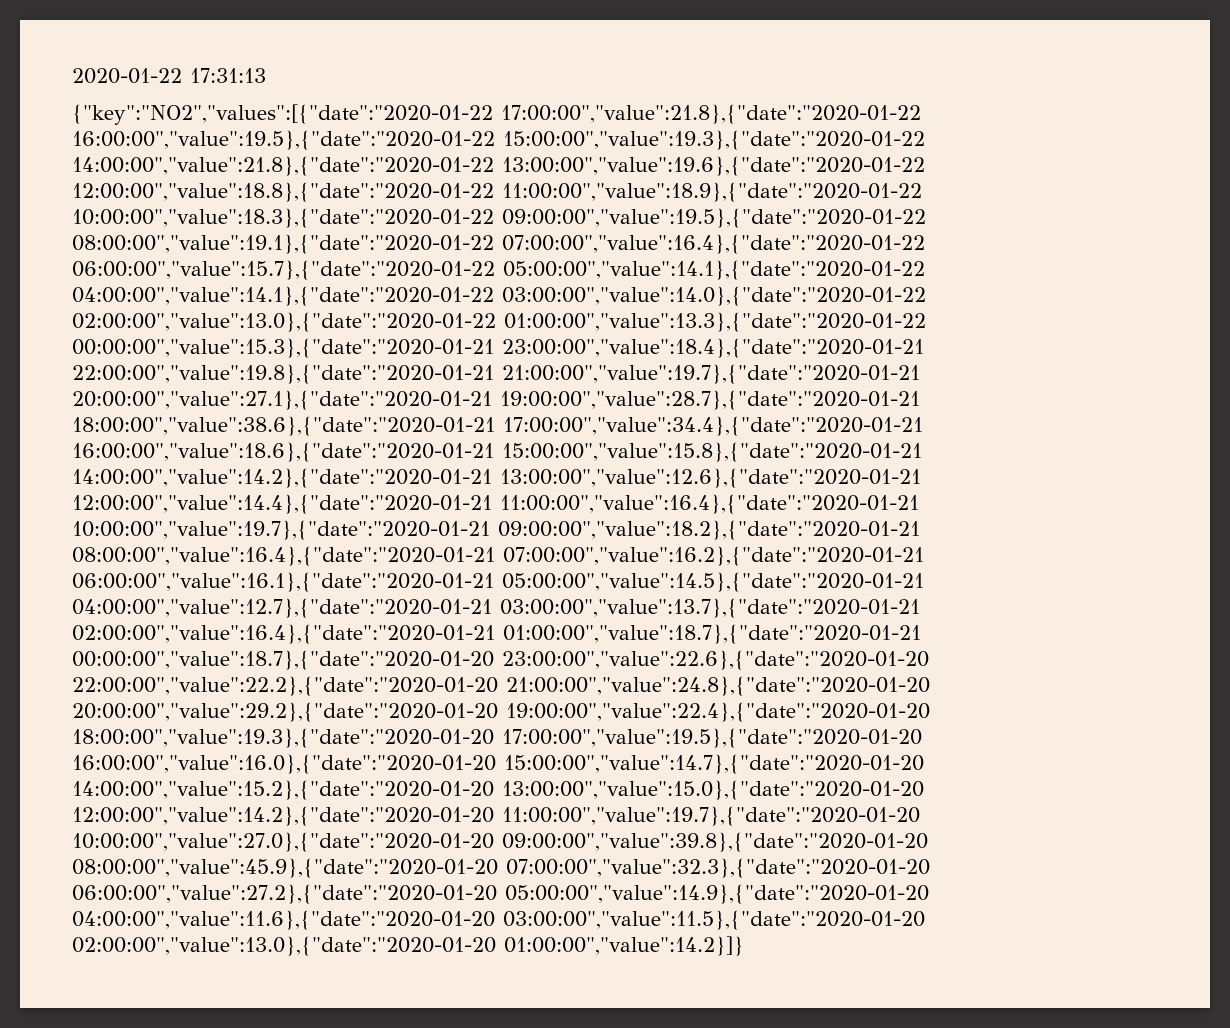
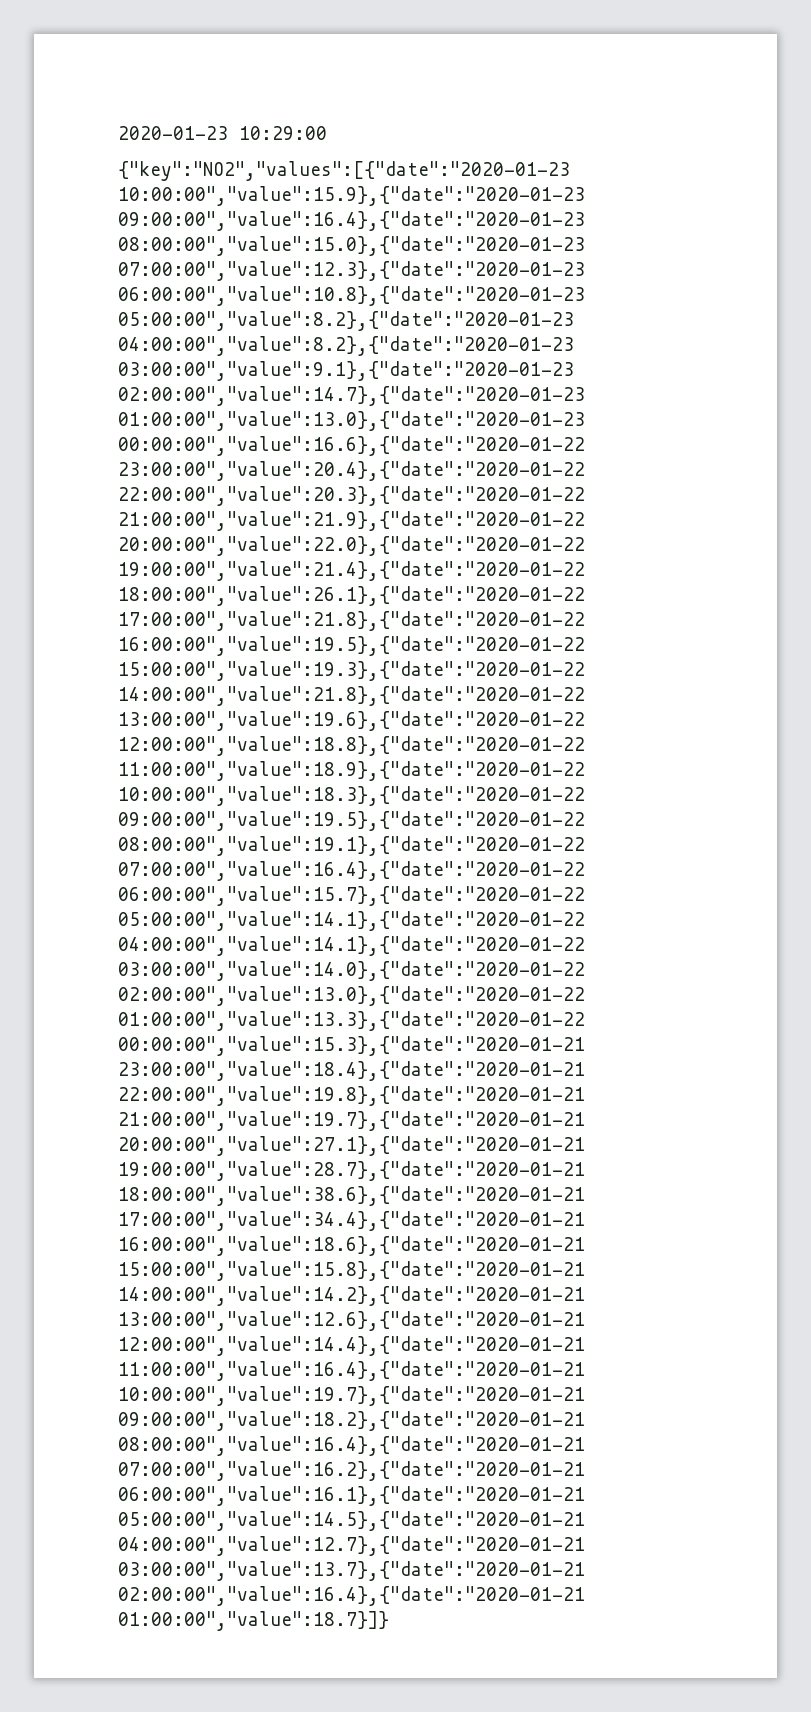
- 2020-01-22 17:31:13
- {"key":"NO2","values":[{"date":"2020-01-22 17:00:00","value":21.8},{"date":"2020-01-22 16:00:00","value":19.5},{"date":"2020-01-22 15:00:00","value":19.3},{"date":"2020-01-22 14:00:00","value":21.8},{"date":"2020-01-22 13:00:00","value":19.6},{"date":"2020-01-22 12:00:00","value":18.8},{"date":"2020-01-22 11:00:00","value":18.9},{"date":"2020-01-22 10:00:00","value":18.3},{"date":"2020-01-22 09:00:00","value":19.5},{"date":"2020-01-22 08:00:00","value":19.1},{"date":"2020-01-22 07:00:00","value":16.4},{"date":"2020-01-22 06:00:00","value":15.7},{"date":"2020-01-22 05:00:00","value":14.1},{"date":"2020-01-22 04:00:00","value":14.1},{"date":"2020-01-22 03:00:00","value":14.0},{"date":"2020-01-22 02:00:00","value":13.0},{"date":"2020-01-22 01:00:00","value":13.3},{"date":"2020-01-22 00:00:00","value":15.3},{"date":"2020-01-21 23:00:00","value":18.4},{"date":"2020-01-21 22:00:00","value":19.8},{"date":"2020-01-21 21:00:00","value":19.7},{"date":"2020-01-21 20:00:00","value":27.1},{"date":"2020-01-21 19:00:00","value":28.7},{"date":"2020-01-21 18:00:00","value":38.6},{"date":"2020-01-21 17:00:00","value":34.4},{"date":"2020-01-21 16:00:00","value":18.6},{"date":"2020-01-21 15:00:00","value":15.8},{"date":"2020-01-21 14:00:00","value":14.2},{"date":"2020-01-21 13:00:00","value":12.6},{"date":"2020-01-21 12:00:00","value":14.4},{"date":"2020-01-21 11:00:00","value":16.4},{"date":"2020-01-21 10:00:00","value":19.7},{"date":"2020-01-21 09:00:00","value":18.2},{"date":"2020-01-21 08:00:00","value":16.4},{"date":"2020-01-21 07:00:00","value":16.2},{"date":"2020-01-21 06:00:00","value":16.1},{"date":"2020-01-21 05:00:00","value":14.5},{"date":"2020-01-21 04:00:00","value":12.7},{"date":"2020-01-21 03:00:00","value":13.7},{"date":"2020-01-21 02:00:00","value":16.4},{"date":"2020-01-21 01:00:00","value":18.7},{"date":"2020-01-21 00:00:00","value":18.7},{"date":"2020-01-20 23:00:00","value":22.6},{"date":"2020-01-20 22:00:00","value":22.2},{"date":"2020-01-20 21:00:00","value":24.8},{"date":"2020-01-20 20:00:00","value":29.2},{"date":"2020-01-20 19:00:00","value":22.4},{"date":"2020-01-20 18:00:00","value":19.3},{"date":"2020-01-20 17:00:00","value":19.5},{"date":"2020-01-20 16:00:00","value":16.0},{"date":"2020-01-20 15:00:00","value":14.7},{"date":"2020-01-20 14:00:00","value":15.2},{"date":"2020-01-20 13:00:00","value":15.0},{"date":"2020-01-20 12:00:00","value":14.2},{"date":"2020-01-20 11:00:00","value":19.7},{"date":"2020-01-20 10:00:00","value":27.0},{"date":"2020-01-20 09:00:00","value":39.8},{"date":"2020-01-20 08:00:00","value":45.9},{"date":"2020-01-20 07:00:00","value":32.3},{"date":"2020-01-20 06:00:00","value":27.2},{"date":"2020-01-20 05:00:00","value":14.9},{"date":"2020-01-20 04:00:00","value":11.6},{"date":"2020-01-20 03:00:00","value":11.5},{"date":"2020-01-20 02:00:00","value":13.0},{"date":"2020-01-20 01:00:00","value":14.2}]}
+ 2020-01-23 10:29:00
+ {"key":"NO2","values":[{"date":"2020-01-23 10:00:00","value":15.9},{"date":"2020-01-23 09:00:00","value":16.4},{"date":"2020-01-23 08:00:00","value":15.0},{"date":"2020-01-23 07:00:00","value":12.3},{"date":"2020-01-23 06:00:00","value":10.8},{"date":"2020-01-23 05:00:00","value":8.2},{"date":"2020-01-23 04:00:00","value":8.2},{"date":"2020-01-23 03:00:00","value":9.1},{"date":"2020-01-23 02:00:00","value":14.7},{"date":"2020-01-23 01:00:00","value":13.0},{"date":"2020-01-23 00:00:00","value":16.6},{"date":"2020-01-22 23:00:00","value":20.4},{"date":"2020-01-22 22:00:00","value":20.3},{"date":"2020-01-22 21:00:00","value":21.9},{"date":"2020-01-22 20:00:00","value":22.0},{"date":"2020-01-22 19:00:00","value":21.4},{"date":"2020-01-22 18:00:00","value":26.1},{"date":"2020-01-22 17:00:00","value":21.8},{"date":"2020-01-22 16:00:00","value":19.5},{"date":"2020-01-22 15:00:00","value":19.3},{"date":"2020-01-22 14:00:00","value":21.8},{"date":"2020-01-22 13:00:00","value":19.6},{"date":"2020-01-22 12:00:00","value":18.8},{"date":"2020-01-22 11:00:00","value":18.9},{"date":"2020-01-22 10:00:00","value":18.3},{"date":"2020-01-22 09:00:00","value":19.5},{"date":"2020-01-22 08:00:00","value":19.1},{"date":"2020-01-22 07:00:00","value":16.4},{"date":"2020-01-22 06:00:00","value":15.7},{"date":"2020-01-22 05:00:00","value":14.1},{"date":"2020-01-22 04:00:00","value":14.1},{"date":"2020-01-22 03:00:00","value":14.0},{"date":"2020-01-22 02:00:00","value":13.0},{"date":"2020-01-22 01:00:00","value":13.3},{"date":"2020-01-22 00:00:00","value":15.3},{"date":"2020-01-21 23:00:00","value":18.4},{"date":"2020-01-21 22:00:00","value":19.8},{"date":"2020-01-21 21:00:00","value":19.7},{"date":"2020-01-21 20:00:00","value":27.1},{"date":"2020-01-21 19:00:00","value":28.7},{"date":"2020-01-21 18:00:00","value":38.6},{"date":"2020-01-21 17:00:00","value":34.4},{"date":"2020-01-21 16:00:00","value":18.6},{"date":"2020-01-21 15:00:00","value":15.8},{"date":"2020-01-21 14:00:00","value":14.2},{"date":"2020-01-21 13:00:00","value":12.6},{"date":"2020-01-21 12:00:00","value":14.4},{"date":"2020-01-21 11:00:00","value":16.4},{"date":"2020-01-21 10:00:00","value":19.7},{"date":"2020-01-21 09:00:00","value":18.2},{"date":"2020-01-21 08:00:00","value":16.4},{"date":"2020-01-21 07:00:00","value":16.2},{"date":"2020-01-21 06:00:00","value":16.1},{"date":"2020-01-21 05:00:00","value":14.5},{"date":"2020-01-21 04:00:00","value":12.7},{"date":"2020-01-21 03:00:00","value":13.7},{"date":"2020-01-21 02:00:00","value":16.4},{"date":"2020-01-21 01:00:00","value":18.7}]}

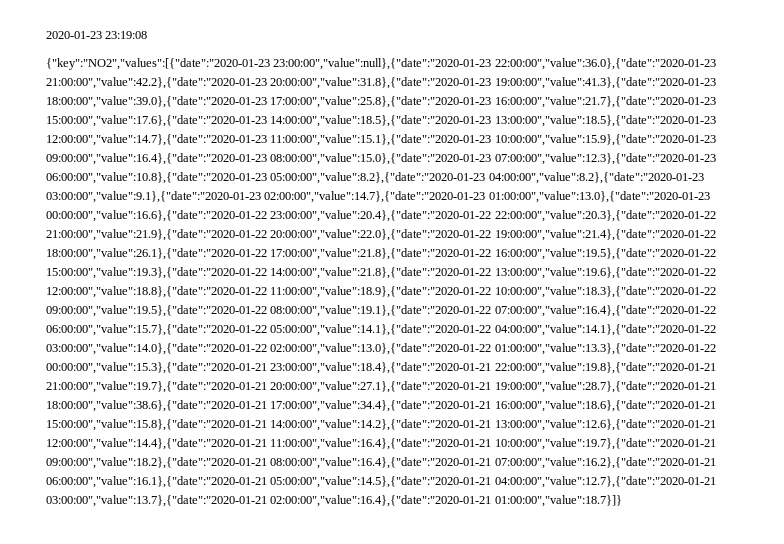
- 2020-01-23 10:29:00
+ 2020-01-23 23:19:08
- {"key":"NO2","values":[{"date":"2020-01-23 10:00:00","value":15.9},{"date":"2020-01-23 09:00:00","value":16.4},{"date":"2020-01-23 08:00:00","value":15.0},{"date":"2020-01-23 07:00:00","value":12.3},{"date":"2020-01-23 06:00:00","value":10.8},{"date":"2020-01-23 05:00:00","value":8.2},{"date":"2020-01-23 04:00:00","value":8.2},{"date":"2020-01-23 03:00:00","value":9.1},{"date":"2020-01-23 02:00:00","value":14.7},{"date":"2020-01-23 01:00:00","value":13.0},{"date":"2020-01-23 00:00:00","value":16.6},{"date":"2020-01-22 23:00:00","value":20.4},{"date":"2020-01-22 22:00:00","value":20.3},{"date":"2020-01-22 21:00:00","value":21.9},{"date":"2020-01-22 20:00:00","value":22.0},{"date":"2020-01-22 19:00:00","value":21.4},{"date":"2020-01-22 18:00:00","value":26.1},{"date":"2020-01-22 17:00:00","value":21.8},{"date":"2020-01-22 16:00:00","value":19.5},{"date":"2020-01-22 15:00:00","value":19.3},{"date":"2020-01-22 14:00:00","value":21.8},{"date":"2020-01-22 13:00:00","value":19.6},{"date":"2020-01-22 12:00:00","value":18.8},{"date":"2020-01-22 11:00:00","value":18.9},{"date":"2020-01-22 10:00:00","value":18.3},{"date":"2020-01-22 09:00:00","value":19.5},{"date":"2020-01-22 08:00:00","value":19.1},{"date":"2020-01-22 07:00:00","value":16.4},{"date":"2020-01-22 06:00:00","value":15.7},{"date":"2020-01-22 05:00:00","value":14.1},{"date":"2020-01-22 04:00:00","value":14.1},{"date":"2020-01-22 03:00:00","value":14.0},{"date":"2020-01-22 02:00:00","value":13.0},{"date":"2020-01-22 01:00:00","value":13.3},{"date":"2020-01-22 00:00:00","value":15.3},{"date":"2020-01-21 23:00:00","value":18.4},{"date":"2020-01-21 22:00:00","value":19.8},{"date":"2020-01-21 21:00:00","value":19.7},{"date":"2020-01-21 20:00:00","value":27.1},{"date":"2020-01-21 19:00:00","value":28.7},{"date":"2020-01-21 18:00:00","value":38.6},{"date":"2020-01-21 17:00:00","value":34.4},{"date":"2020-01-21 16:00:00","value":18.6},{"date":"2020-01-21 15:00:00","value":15.8},{"date":"2020-01-21 14:00:00","value":14.2},{"date":"2020-01-21 13:00:00","value":12.6},{"date":"2020-01-21 12:00:00","value":14.4},{"date":"2020-01-21 11:00:00","value":16.4},{"date":"2020-01-21 10:00:00","value":19.7},{"date":"2020-01-21 09:00:00","value":18.2},{"date":"2020-01-21 08:00:00","value":16.4},{"date":"2020-01-21 07:00:00","value":16.2},{"date":"2020-01-21 06:00:00","value":16.1},{"date":"2020-01-21 05:00:00","value":14.5},{"date":"2020-01-21 04:00:00","value":12.7},{"date":"2020-01-21 03:00:00","value":13.7},{"date":"2020-01-21 02:00:00","value":16.4},{"date":"2020-01-21 01:00:00","value":18.7}]}
+ {"key":"NO2","values":[{"date":"2020-01-23 23:00:00","value":null},{"date":"2020-01-23 22:00:00","value":36.0},{"date":"2020-01-23 21:00:00","value":42.2},{"date":"2020-01-23 20:00:00","value":31.8},{"date":"2020-01-23 19:00:00","value":41.3},{"date":"2020-01-23 18:00:00","value":39.0},{"date":"2020-01-23 17:00:00","value":25.8},{"date":"2020-01-23 16:00:00","value":21.7},{"date":"2020-01-23 15:00:00","value":17.6},{"date":"2020-01-23 14:00:00","value":18.5},{"date":"2020-01-23 13:00:00","value":18.5},{"date":"2020-01-23 12:00:00","value":14.7},{"date":"2020-01-23 11:00:00","value":15.1},{"date":"2020-01-23 10:00:00","value":15.9},{"date":"2020-01-23 09:00:00","value":16.4},{"date":"2020-01-23 08:00:00","value":15.0},{"date":"2020-01-23 07:00:00","value":12.3},{"date":"2020-01-23 06:00:00","value":10.8},{"date":"2020-01-23 05:00:00","value":8.2},{"date":"2020-01-23 04:00:00","value":8.2},{"date":"2020-01-23 03:00:00","value":9.1},{"date":"2020-01-23 02:00:00","value":14.7},{"date":"2020-01-23 01:00:00","value":13.0},{"date":"2020-01-23 00:00:00","value":16.6},{"date":"2020-01-22 23:00:00","value":20.4},{"date":"2020-01-22 22:00:00","value":20.3},{"date":"2020-01-22 21:00:00","value":21.9},{"date":"2020-01-22 20:00:00","value":22.0},{"date":"2020-01-22 19:00:00","value":21.4},{"date":"2020-01-22 18:00:00","value":26.1},{"date":"2020-01-22 17:00:00","value":21.8},{"date":"2020-01-22 16:00:00","value":19.5},{"date":"2020-01-22 15:00:00","value":19.3},{"date":"2020-01-22 14:00:00","value":21.8},{"date":"2020-01-22 13:00:00","value":19.6},{"date":"2020-01-22 12:00:00","value":18.8},{"date":"2020-01-22 11:00:00","value":18.9},{"date":"2020-01-22 10:00:00","value":18.3},{"date":"2020-01-22 09:00:00","value":19.5},{"date":"2020-01-22 08:00:00","value":19.1},{"date":"2020-01-22 07:00:00","value":16.4},{"date":"2020-01-22 06:00:00","value":15.7},{"date":"2020-01-22 05:00:00","value":14.1},{"date":"2020-01-22 04:00:00","value":14.1},{"date":"2020-01-22 03:00:00","value":14.0},{"date":"2020-01-22 02:00:00","value":13.0},{"date":"2020-01-22 01:00:00","value":13.3},{"date":"2020-01-22 00:00:00","value":15.3},{"date":"2020-01-21 23:00:00","value":18.4},{"date":"2020-01-21 22:00:00","value":19.8},{"date":"2020-01-21 21:00:00","value":19.7},{"date":"2020-01-21 20:00:00","value":27.1},{"date":"2020-01-21 19:00:00","value":28.7},{"date":"2020-01-21 18:00:00","value":38.6},{"date":"2020-01-21 17:00:00","value":34.4},{"date":"2020-01-21 16:00:00","value":18.6},{"date":"2020-01-21 15:00:00","value":15.8},{"date":"2020-01-21 14:00:00","value":14.2},{"date":"2020-01-21 13:00:00","value":12.6},{"date":"2020-01-21 12:00:00","value":14.4},{"date":"2020-01-21 11:00:00","value":16.4},{"date":"2020-01-21 10:00:00","value":19.7},{"date":"2020-01-21 09:00:00","value":18.2},{"date":"2020-01-21 08:00:00","value":16.4},{"date":"2020-01-21 07:00:00","value":16.2},{"date":"2020-01-21 06:00:00","value":16.1},{"date":"2020-01-21 05:00:00","value":14.5},{"date":"2020-01-21 04:00:00","value":12.7},{"date":"2020-01-21 03:00:00","value":13.7},{"date":"2020-01-21 02:00:00","value":16.4},{"date":"2020-01-21 01:00:00","value":18.7}]}

